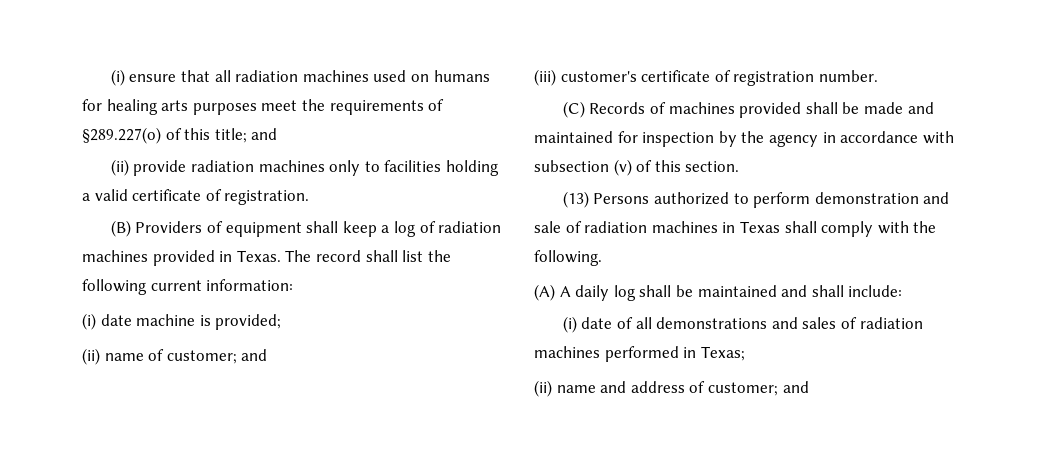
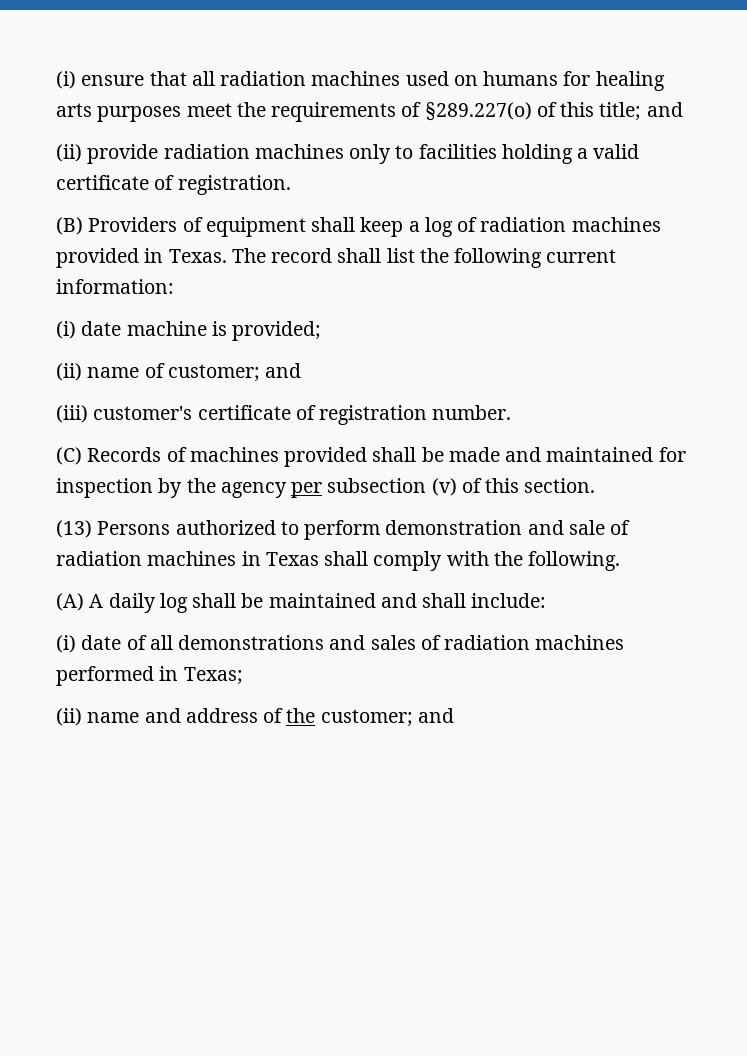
- (C) Records of machines provided shall be made and maintained for inspection by the agency in accordance with subsection (v) of this section.
+ (C) Records of machines provided shall be made and maintained for inspection by the agency per subsection (v) of this section.
- (ii) name and address of customer; and
+ (ii) name and address of the customer; and

